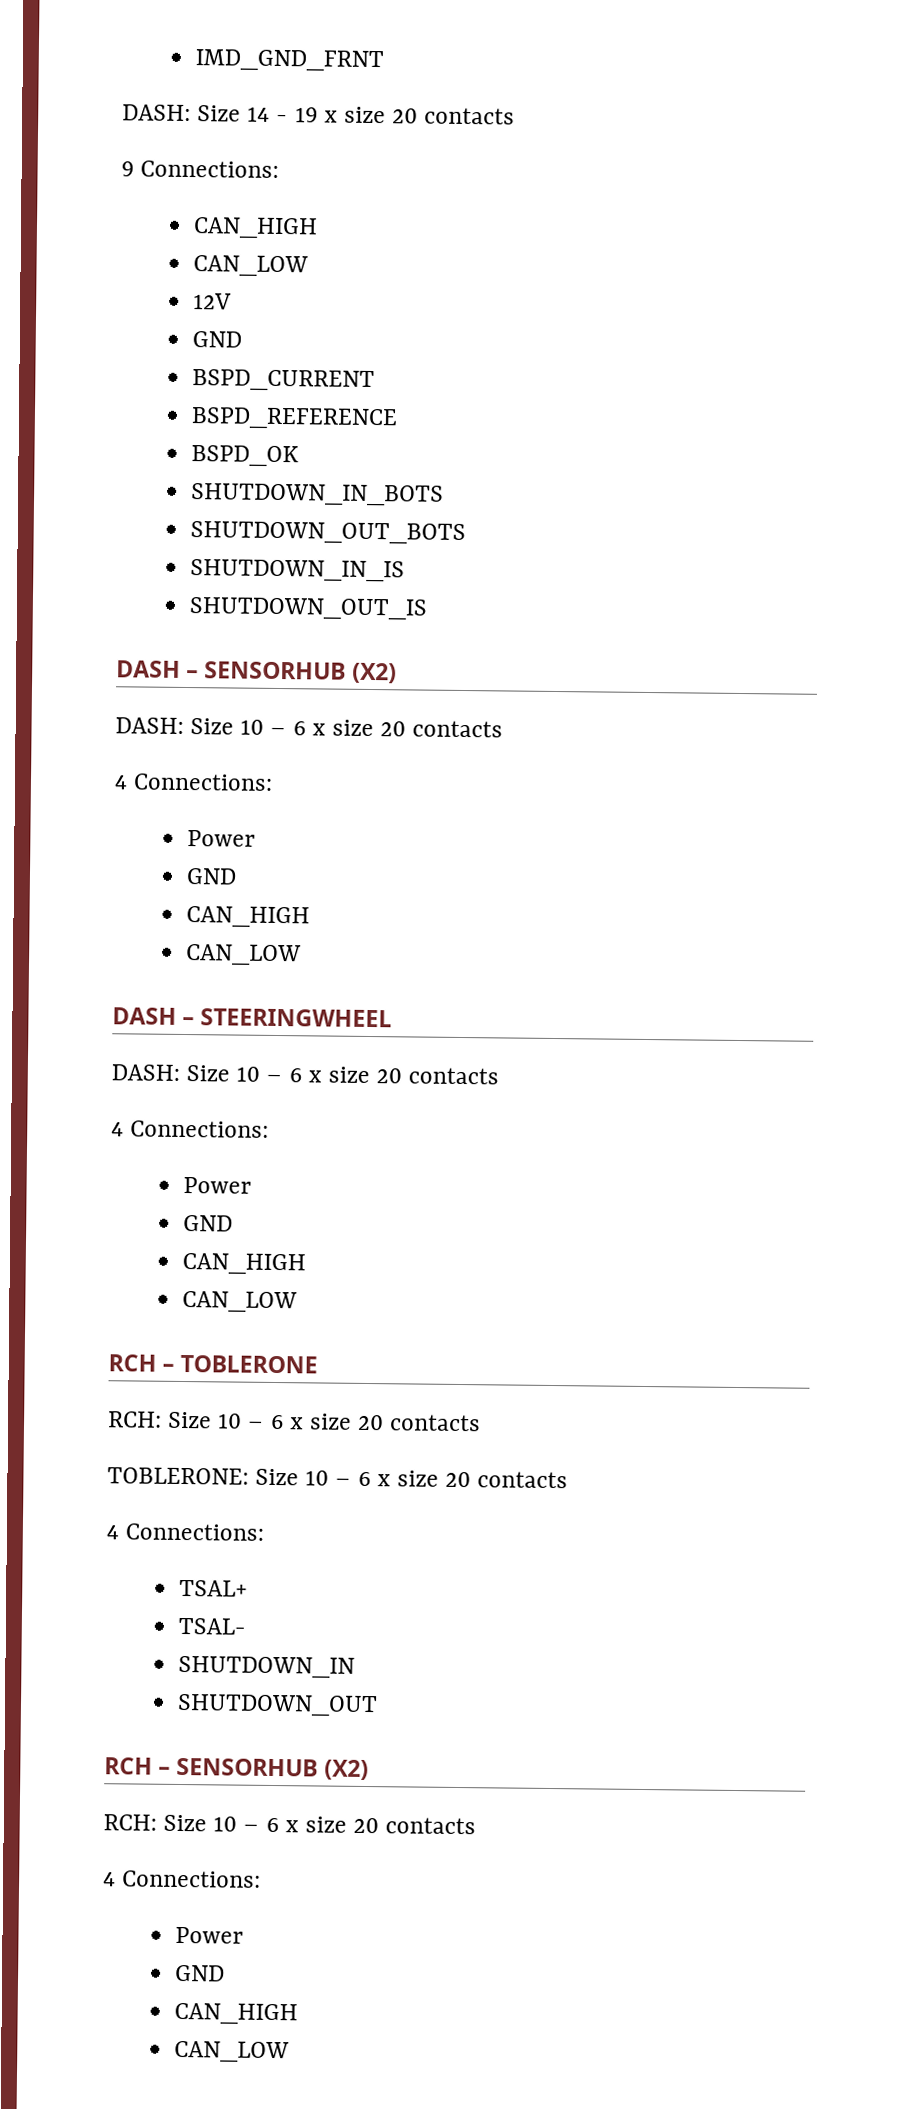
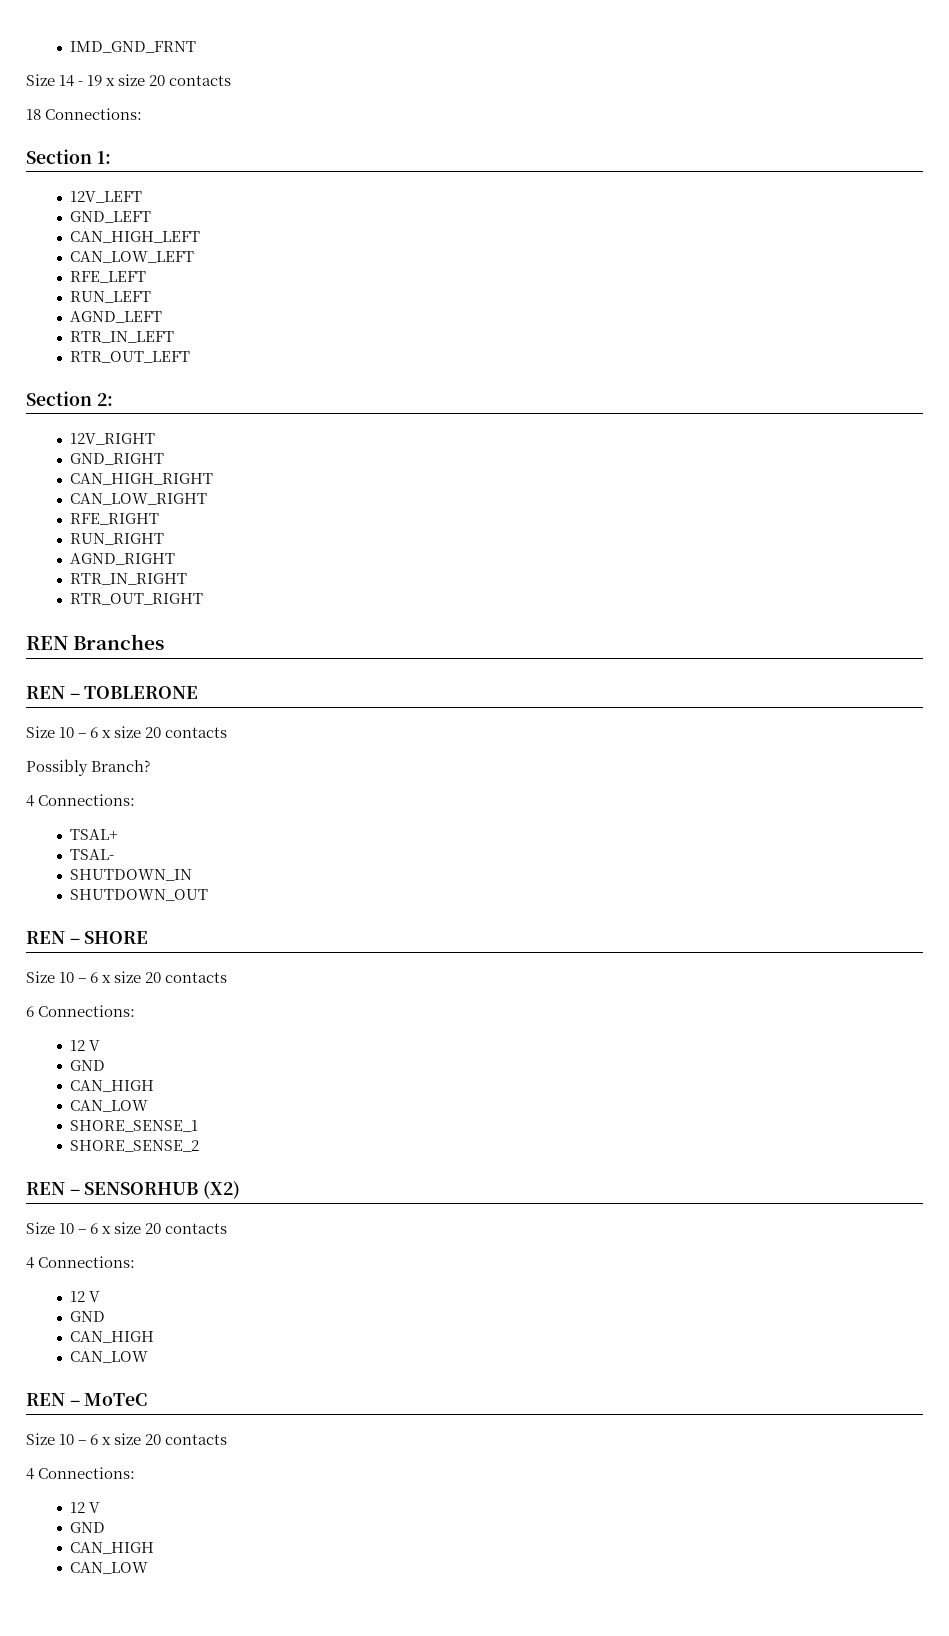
- DASH: Size 14 - 19 x size 20 contacts
+ Size 14 - 19 x size 20 contacts
- 9 Connections:
- CAN_HIGH
- CAN_LOW
- 12V
- GND
- BSPD_CURRENT
- BSPD_REFERENCE
- BSPD_OK
- SHUTDOWN_IN_BOTS
- SHUTDOWN_OUT_BOTS
- SHUTDOWN_IN_IS
- SHUTDOWN_OUT_IS
- DASH – SENSORHUB (X2)
- DASH: Size 10 – 6 x size 20 contacts
- 4 Connections:
- Power
- GND
- CAN_HIGH
- CAN_LOW
- DASH – STEERINGWHEEL
- DASH: Size 10 – 6 x size 20 contacts
- 4 Connections:
- Power
- GND
- CAN_HIGH
- CAN_LOW
- RCH – TOBLERONE
- RCH: Size 10 – 6 x size 20 contacts
- TOBLERONE: Size 10 – 6 x size 20 contacts
+ 18 Connections:
+ Section 1:
+ 12V_LEFT
+ GND_LEFT
+ CAN_HIGH_LEFT
+ CAN_LOW_LEFT
+ RFE_LEFT
+ RUN_LEFT
+ AGND_LEFT
+ RTR_IN_LEFT
+ RTR_OUT_LEFT
+ Section 2:
+ 12V_RIGHT
+ GND_RIGHT
+ CAN_HIGH_RIGHT
+ CAN_LOW_RIGHT
+ RFE_RIGHT
+ RUN_RIGHT
+ AGND_RIGHT
+ RTR_IN_RIGHT
+ RTR_OUT_RIGHT
+ REN Branches
+ REN – TOBLERONE
+ Size 10 – 6 x size 20 contacts
+ Possibly Branch?
  4 Connections:
  TSAL+
  TSAL-
  SHUTDOWN_IN
  SHUTDOWN_OUT
- RCH – SENSORHUB (X2)
- RCH: Size 10 – 6 x size 20 contacts
+ REN – SHORE
+ Size 10 – 6 x size 20 contacts
+ 6 Connections:
+ 12 V
+ GND
+ CAN_HIGH
+ CAN_LOW
+ SHORE_SENSE_1
+ SHORE_SENSE_2
+ REN – SENSORHUB (X2)
+ Size 10 – 6 x size 20 contacts
  4 Connections:
- Power
+ 12 V
+ GND
+ CAN_HIGH
+ CAN_LOW
+ REN – MoTeC
+ Size 10 – 6 x size 20 contacts
+ 4 Connections:
+ 12 V

